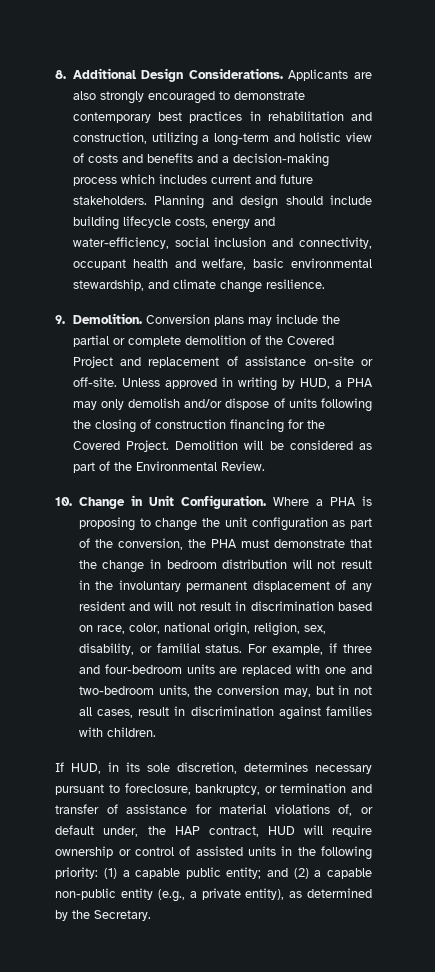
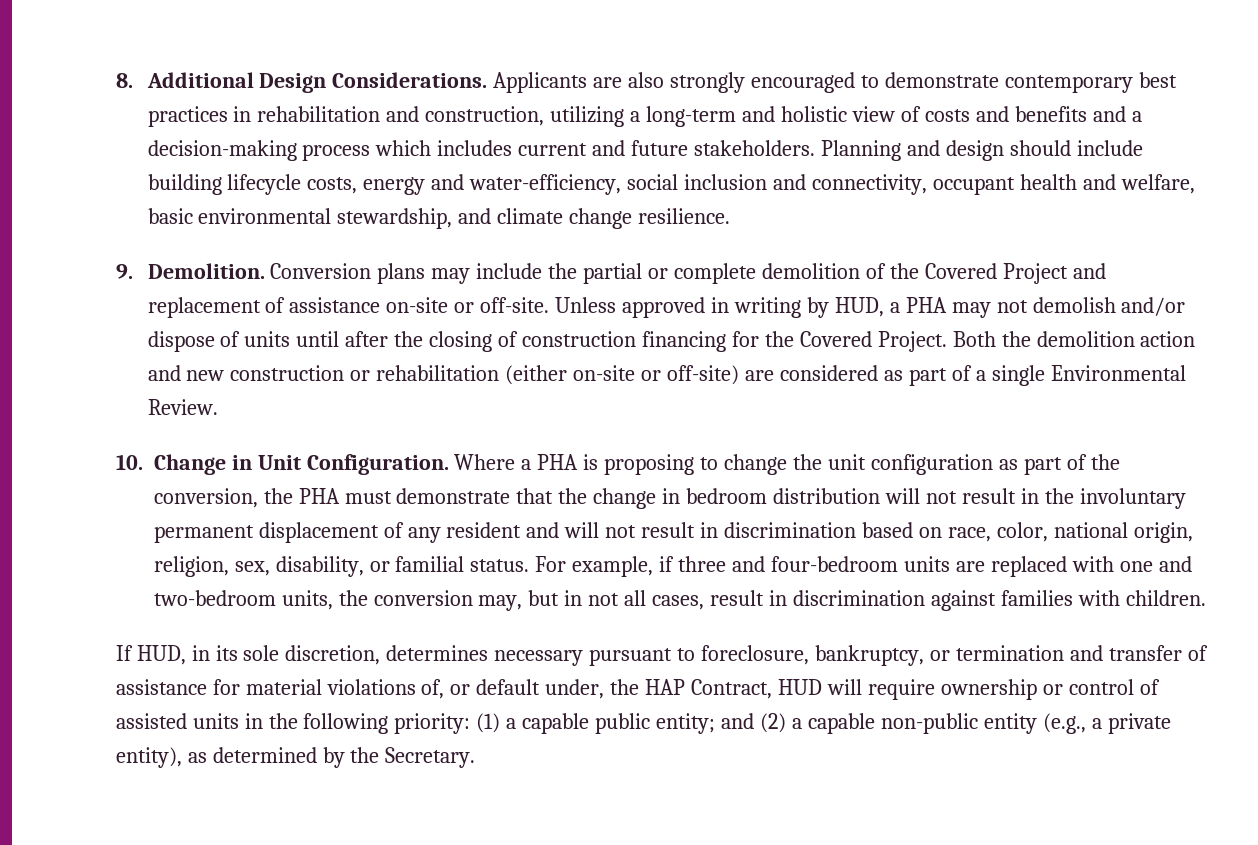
- Unless approved in writing by HUD, a PHA may only demolish and/or dispose of units following the closing of construction financing for the Covered Project.
+ Unless approved in writing by HUD, a PHA may not demolish and/or dispose of units until after the closing of construction financing for the Covered Project.
- Demolition will be considered as part of the Environmental Review.
+ Both the demolition action and new construction or rehabilitation (either on-site or off-site) are considered as part of a single Environmental Review.
- If HUD, in its sole discretion, determines necessary pursuant to foreclosure, bankruptcy, or termination and transfer of assistance for material violations of, or default under, the HAP contract, HUD will require ownership or control of assisted units in the following priority: (1) a capable public entity; and (2) a capable non-public entity (e.g., a private entity), as determined by the Secretary.
+ If HUD, in its sole discretion, determines necessary pursuant to foreclosure, bankruptcy, or termination and transfer of assistance for material violations of, or default under, the HAP Contract, HUD will require ownership or control of assisted units in the following priority: (1) a capable public entity; and (2) a capable non-public entity (e.g., a private entity), as determined by the Secretary.

